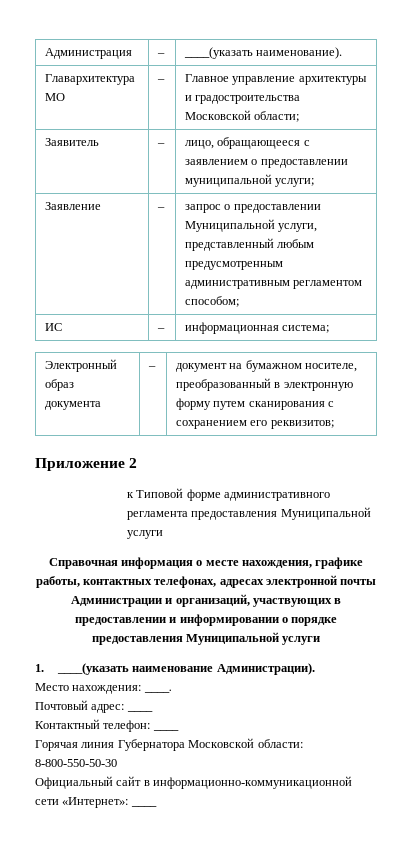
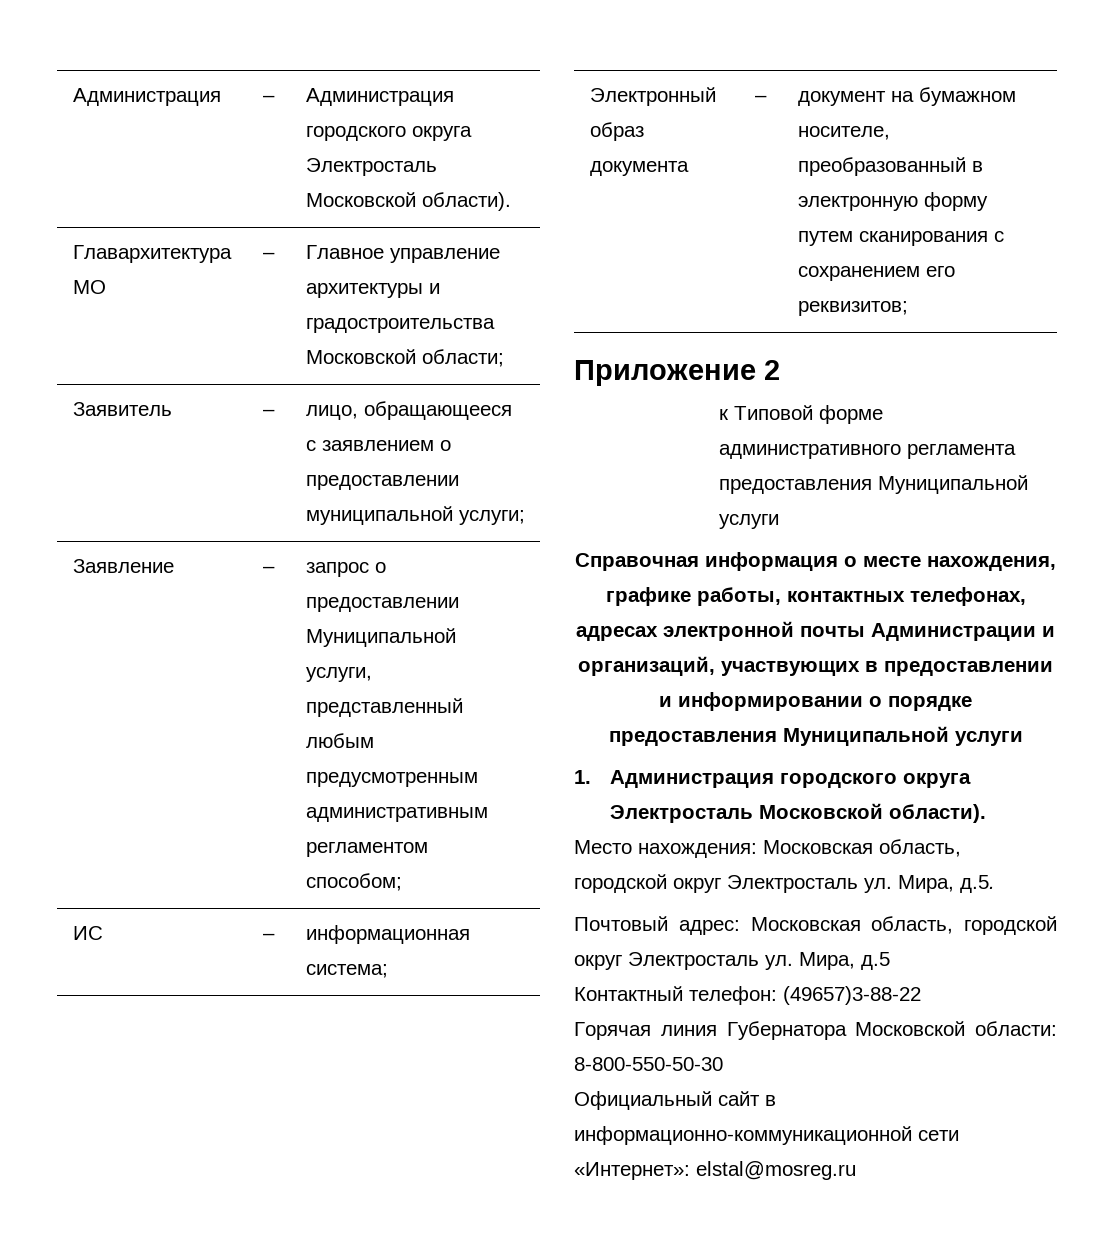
- Администрация | – | ____(указать наименование).
+ Администрация | – | Администрация городского округа Электросталь Московской области).
- 1. ____(указать наименование Администрации).
- Место нахождения: ____.
- Почтовый адрес: ____
+ 1. Администрация городского округа Электросталь Московской области).
+ Место нахождения: Московская область, городской округ Электросталь ул. Мира, д.5.
+ Почтовый адрес: Московская область, городской округ Электросталь ул. Мира, д.5
- Контактный телефон: ____
+ Контактный телефон: (49657)3-88-22
- Официальный сайт в информационно-коммуникационной сети «Интернет»: ____
+ Официальный сайт в информационно-коммуникационной сети «Интернет»: elstal@mosreg.ru

